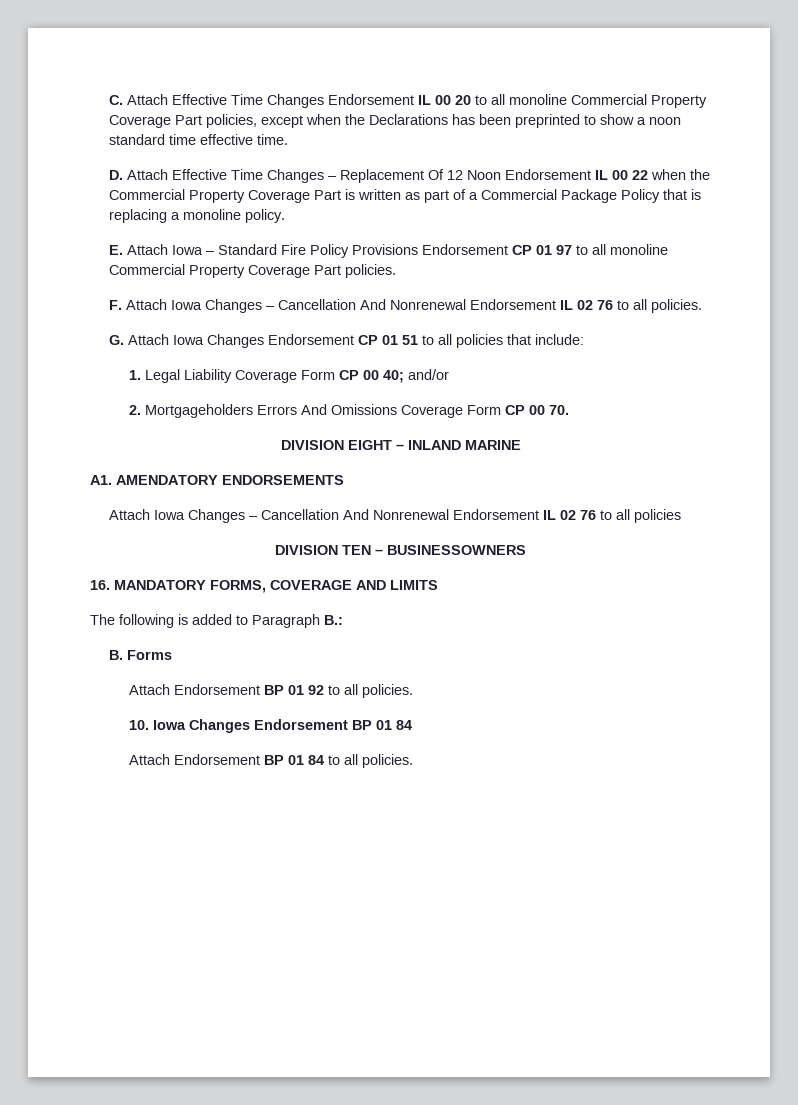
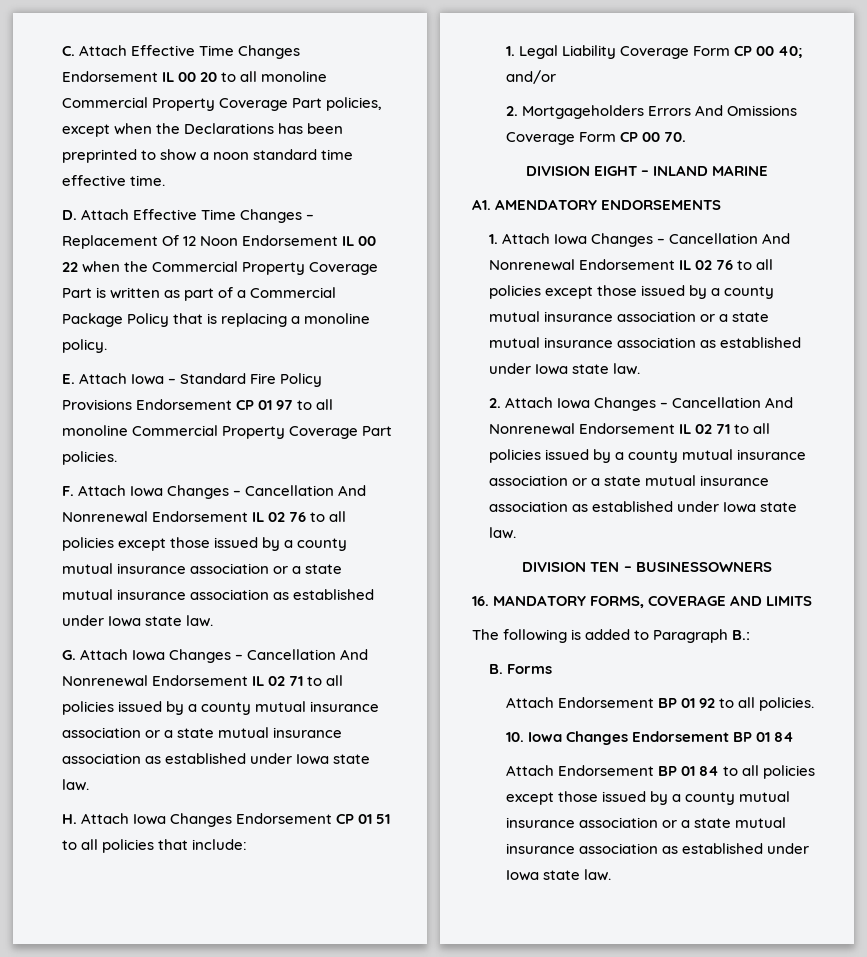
- F. Attach Iowa Changes – Cancellation And Nonrenewal Endorsement IL 02 76 to all policies.
- G. Attach Iowa Changes Endorsement CP 01 51 to all policies that include:
+ F. Attach Iowa Changes – Cancellation And Nonrenewal Endorsement IL 02 76 to all policies except those issued by a county mutual insurance association or a state mutual insurance association as established under Iowa state law.
+ G. Attach Iowa Changes – Cancellation And Nonrenewal Endorsement IL 02 71 to all policies issued by a county mutual insurance association or a state mutual insurance association as established under Iowa state law.
+ H. Attach Iowa Changes Endorsement CP 01 51 to all policies that include:
- Attach Iowa Changes – Cancellation And Nonrenewal Endorsement IL 02 76 to all policies
+ 1. Attach Iowa Changes – Cancellation And Nonrenewal Endorsement IL 02 76 to all policies except those issued by a county mutual insurance association or a state mutual insurance association as established under Iowa state law.
+ 2. Attach Iowa Changes – Cancellation And Nonrenewal Endorsement IL 02 71 to all policies issued by a county mutual insurance association or a state mutual insurance association as established under Iowa state law.
- Attach Endorsement BP 01 84 to all policies.
+ Attach Endorsement BP 01 84 to all policies except those issued by a county mutual insurance association or a state mutual insurance association as established under Iowa state law.

